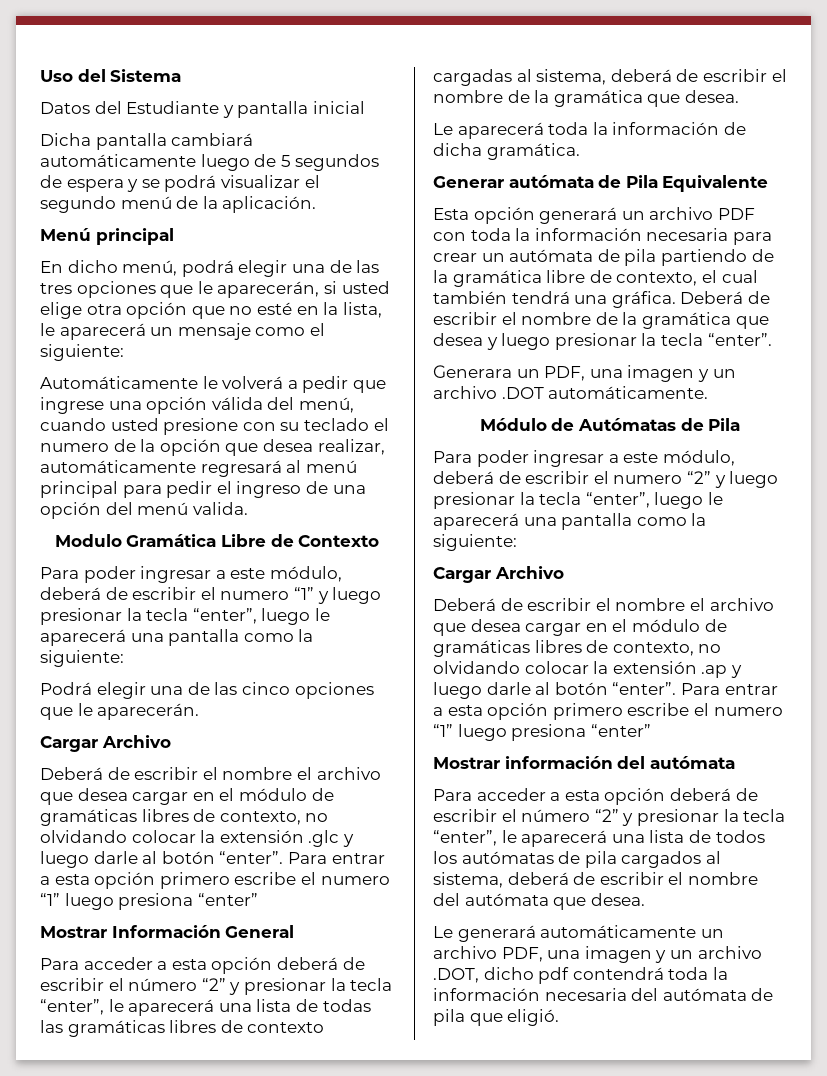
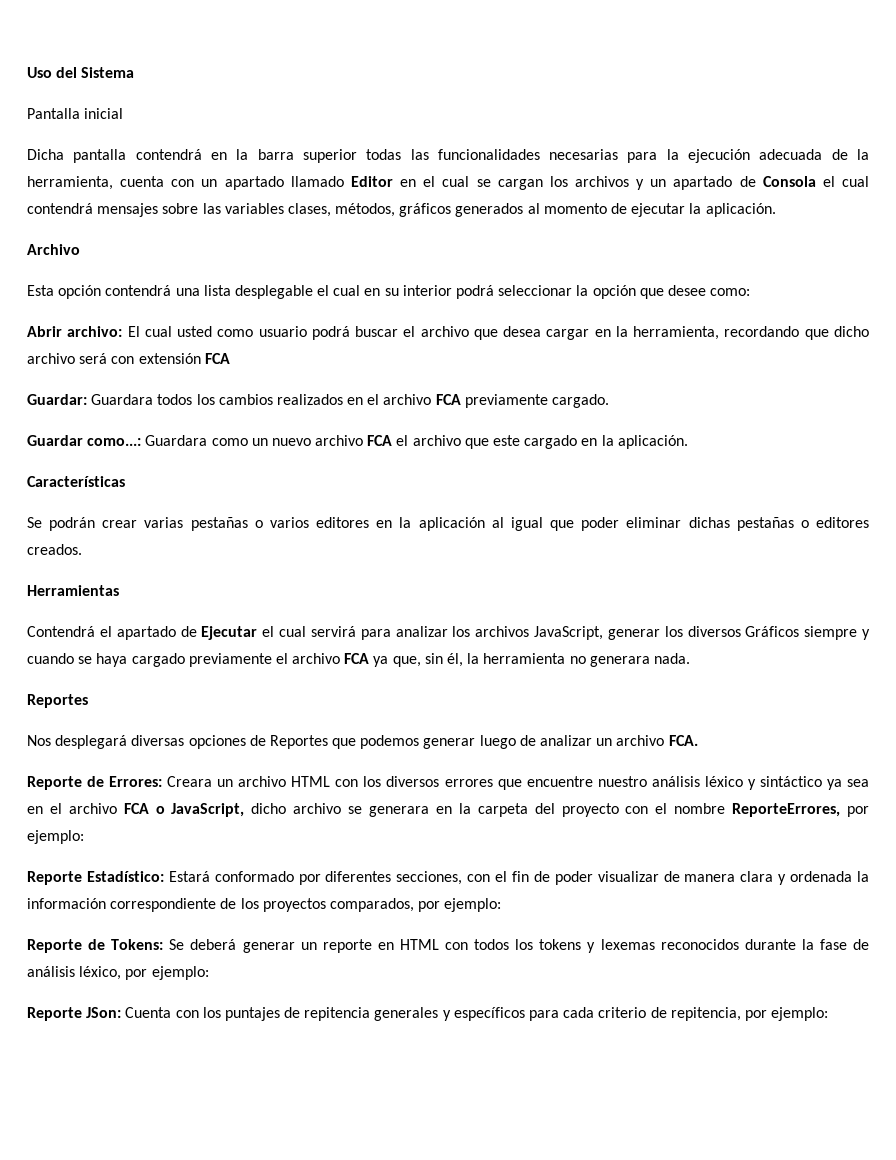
- Datos del Estudiante y pantalla inicial
- Dicha pantalla cambiará automáticamente luego de 5 segundos de espera y se podrá visualizar el segundo menú de la aplicación.
- Menú principal
- En dicho menú, podrá elegir una de las tres opciones que le aparecerán, si usted elige otra opción que no esté en la lista, le aparecerá un mensaje como el siguiente:
- Automáticamente le volverá a pedir que ingrese una opción válida del menú, cuando usted presione con su teclado el numero de la opción que desea realizar, automáticamente regresará al menú principal para pedir el ingreso de una opción del menú valida.
- Modulo Gramática Libre de Contexto
- Para poder ingresar a este módulo, deberá de escribir el numero “1” y luego presionar la tecla “enter”, luego le aparecerá una pantalla como la siguiente:
- Podrá elegir una de las cinco opciones que le aparecerán.
- Cargar Archivo
- Deberá de escribir el nombre el archivo que desea cargar en el módulo de gramáticas libres de contexto, no olvidando colocar la extensión .glc y luego darle al botón “enter”. Para entrar a esta opción primero escribe el numero “1” luego presiona “enter”
- Mostrar Información General
- Para acceder a esta opción deberá de escribir el número “2” y presionar la tecla “enter”, le aparecerá una lista de todas las gramáticas libres de contexto cargadas al sistema, deberá de escribir el nombre de la gramática que desea.
- Le aparecerá toda la información de dicha gramática.
- Generar autómata de Pila Equivalente
- Esta opción generará un archivo PDF con toda la información necesaria para crear un autómata de pila partiendo de la gramática libre de contexto, el cual también tendrá una gráfica. Deberá de escribir el nombre de la gramática que desea y luego presionar la tecla “enter”.
- Generara un PDF, una imagen y un archivo .DOT automáticamente.
- Módulo de Autómatas de Pila
- Para poder ingresar a este módulo, deberá de escribir el numero “2” y luego presionar la tecla “enter”, luego le aparecerá una pantalla como la siguiente:
- Cargar Archivo
- Deberá de escribir el nombre el archivo que desea cargar en el módulo de gramáticas libres de contexto, no olvidando colocar la extensión .ap y luego darle al botón “enter”. Para entrar a esta opción primero escribe el numero “1” luego presiona “enter”
- Mostrar información del autómata
- Para acceder a esta opción deberá de escribir el número “2” y presionar la tecla “enter”, le aparecerá una lista de todos los autómatas de pila cargados al sistema, deberá de escribir el nombre del autómata que desea.
- Le generará automáticamente un archivo PDF, una imagen y un archivo .DOT, dicho pdf contendrá toda la información necesaria del autómata de pila que eligió.
+ Pantalla inicial
+ Dicha pantalla contendrá en la barra superior todas las funcionalidades necesarias para la ejecución adecuada de la herramienta, cuenta con un apartado llamado Editor en el cual se cargan los archivos y un apartado de Consola el cual contendrá mensajes sobre las variables clases, métodos, gráficos generados al momento de ejecutar la aplicación.
+ Archivo
+ Esta opción contendrá una lista desplegable el cual en su interior podrá seleccionar la opción que desee como:
+ Abrir archivo: El cual usted como usuario podrá buscar el archivo que desea cargar en la herramienta, recordando que dicho archivo será con extensión FCA
+ Guardar: Guardara todos los cambios realizados en el archivo FCA previamente cargado.
+ Guardar como...: Guardara como un nuevo archivo FCA el archivo que este cargado en la aplicación.
+ Características
+ Se podrán crear varias pestañas o varios editores en la aplicación al igual que poder eliminar dichas pestañas o editores creados.
+ Herramientas
+ Contendrá el apartado de Ejecutar el cual servirá para analizar los archivos JavaScript, generar los diversos Gráficos siempre y cuando se haya cargado previamente el archivo FCA ya que, sin él, la herramienta no generara nada.
+ Reportes
+ Nos desplegará diversas opciones de Reportes que podemos generar luego de analizar un archivo FCA.
+ Reporte de Errores: Creara un archivo HTML con los diversos errores que encuentre nuestro análisis léxico y sintáctico ya sea en el archivo FCA o JavaScript, dicho archivo se generara en la carpeta del proyecto con el nombre ReporteErrores, por ejemplo:
+ Reporte Estadístico: Estará conformado por diferentes secciones, con el fin de poder visualizar de manera clara y ordenada la información correspondiente de los proyectos comparados, por ejemplo:
+ Reporte de Tokens: Se deberá generar un reporte en HTML con todos los tokens y lexemas reconocidos durante la fase de análisis léxico, por ejemplo:
+ Reporte JSon: Cuenta con los puntajes de repitencia generales y específicos para cada criterio de repitencia, por ejemplo:

